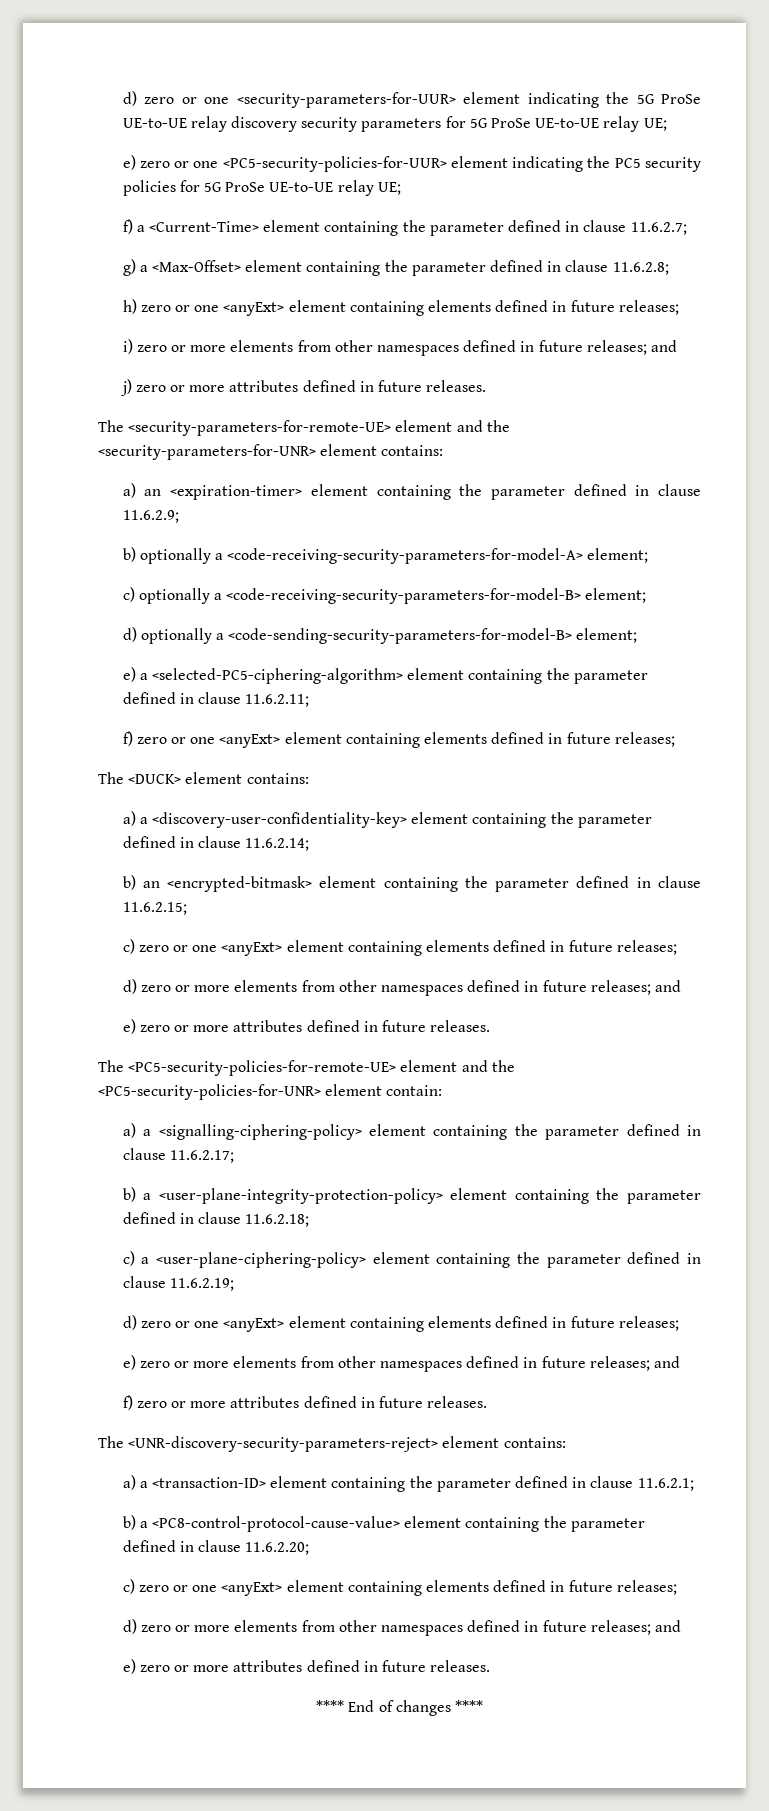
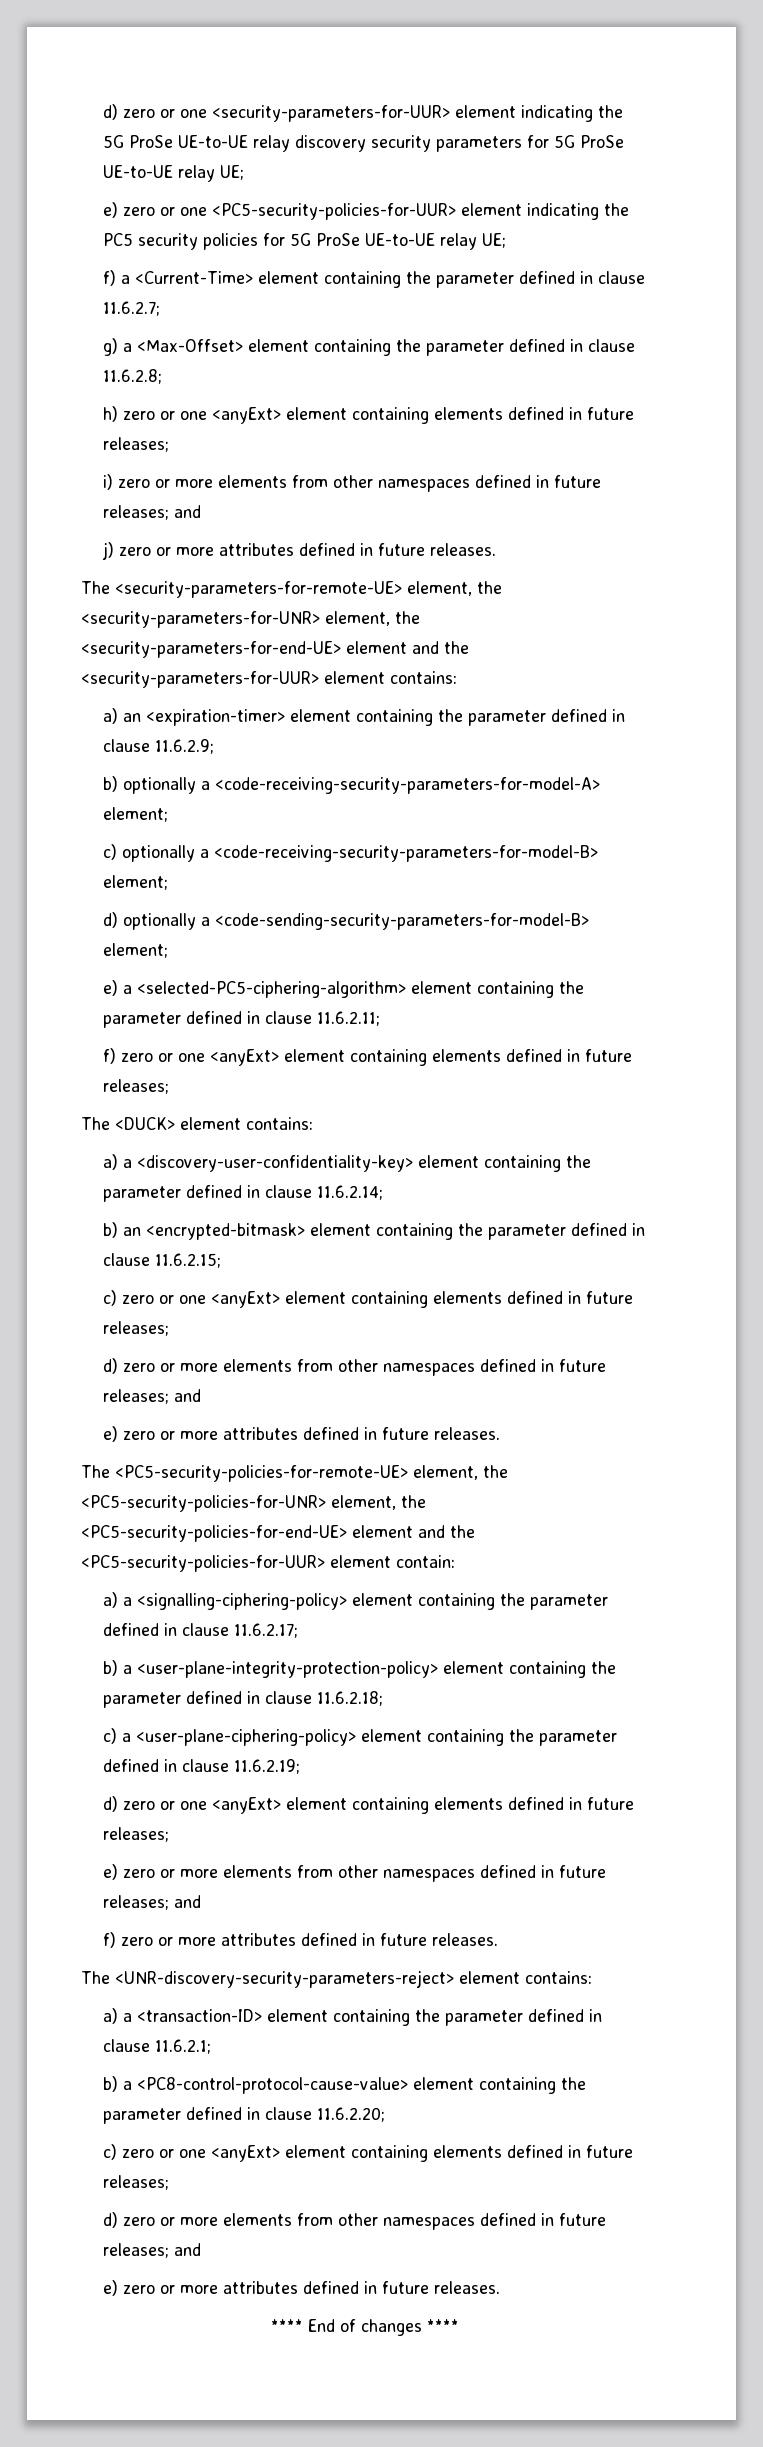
- The <security-parameters-for-remote-UE> element and the <security-parameters-for-UNR> element contains:
+ The <security-parameters-for-remote-UE> element, the <security-parameters-for-UNR> element, the <security-parameters-for-end-UE> element and the <security-parameters-for-UUR> element contains:
- The <PC5-security-policies-for-remote-UE> element and the <PC5-security-policies-for-UNR> element contain:
+ The <PC5-security-policies-for-remote-UE> element, the <PC5-security-policies-for-UNR> element, the <PC5-security-policies-for-end-UE> element and the <PC5-security-policies-for-UUR> element contain:

